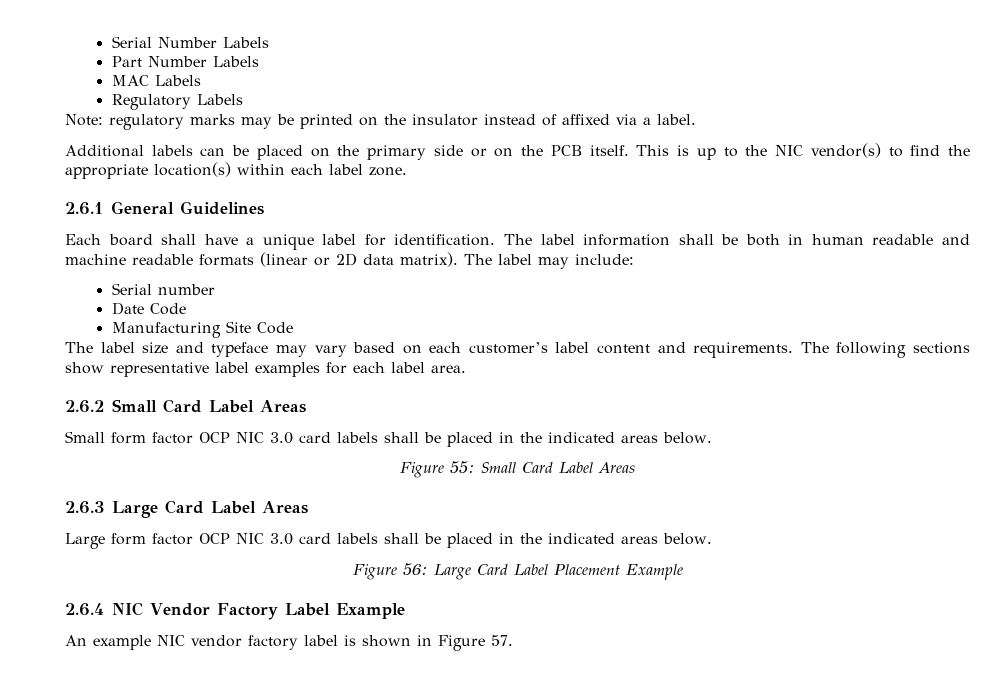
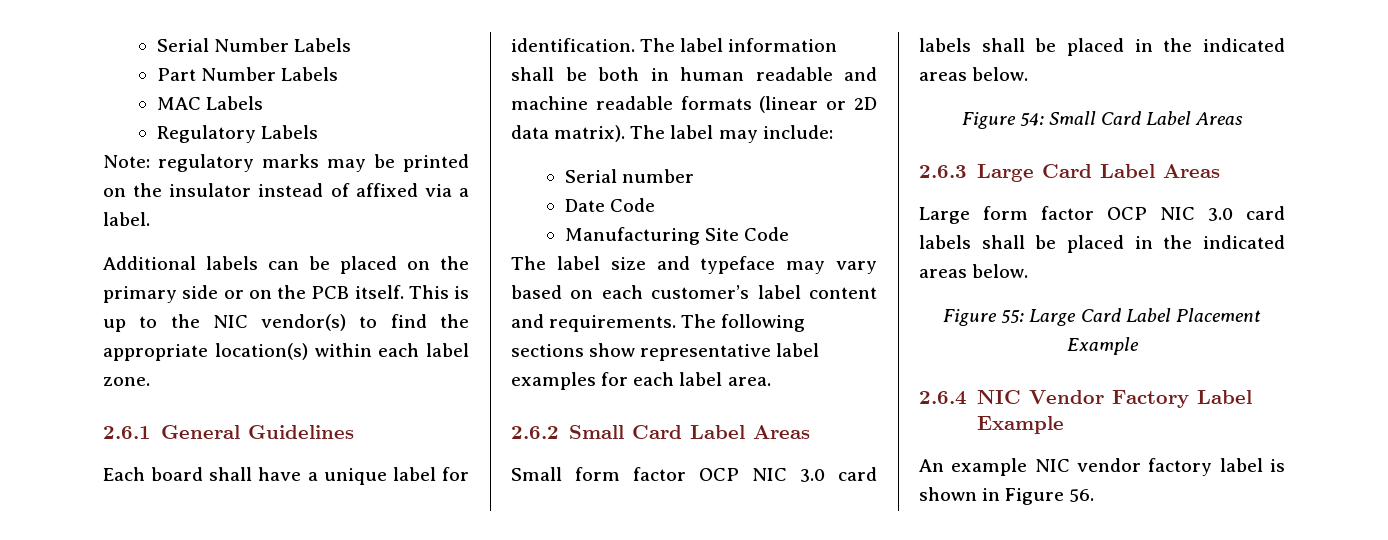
- Figure 55: Small Card Label Areas
+ Figure 54: Small Card Label Areas
- Figure 56: Large Card Label Placement Example
+ Figure 55: Large Card Label Placement Example
- An example NIC vendor factory label is shown in Figure 57.
+ An example NIC vendor factory label is shown in Figure 56.

